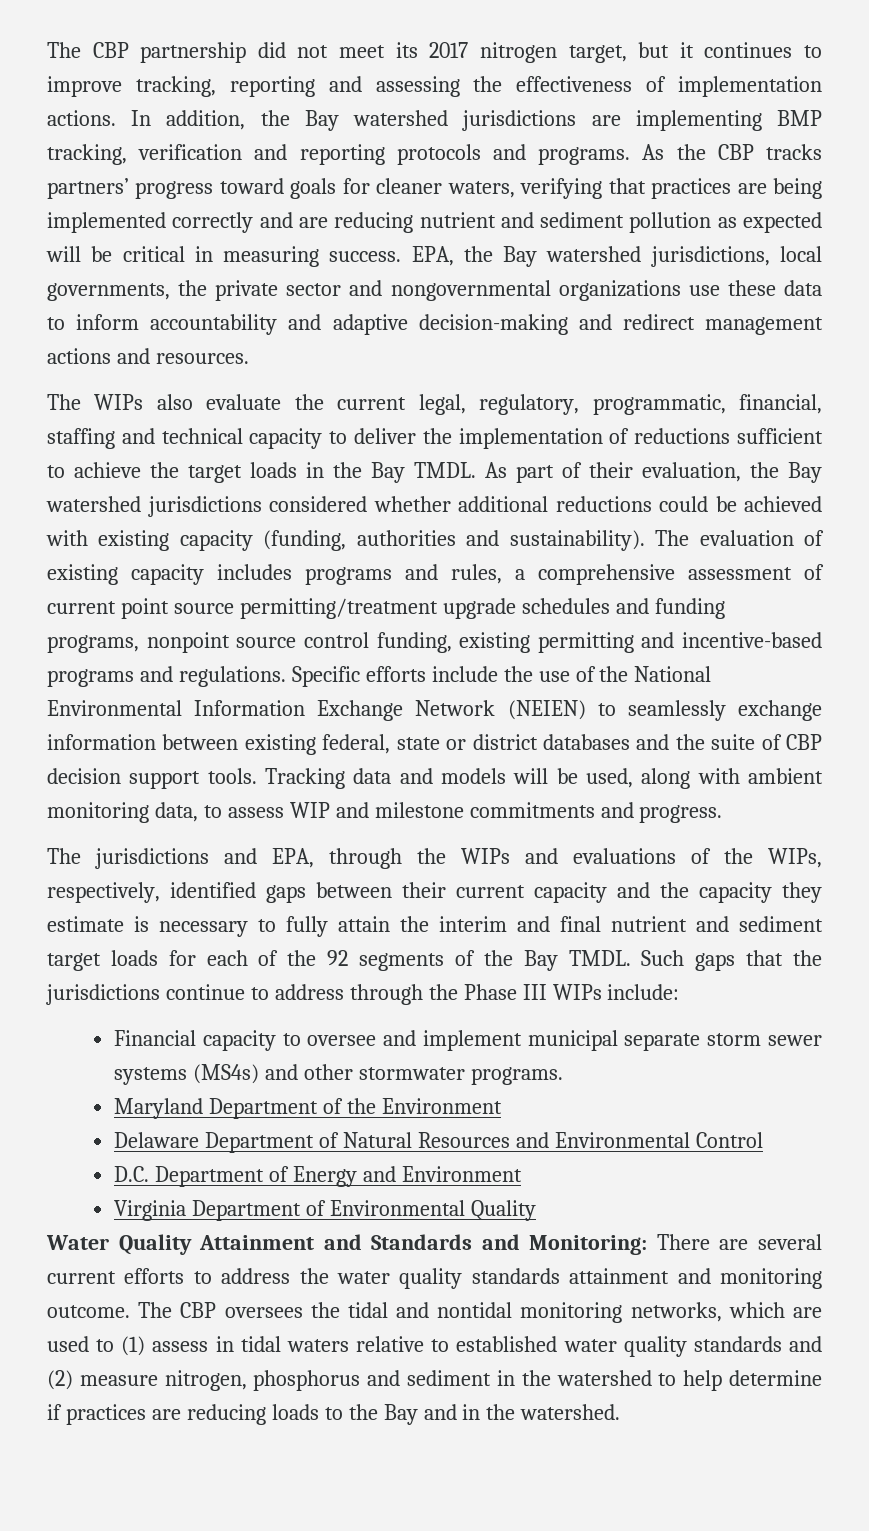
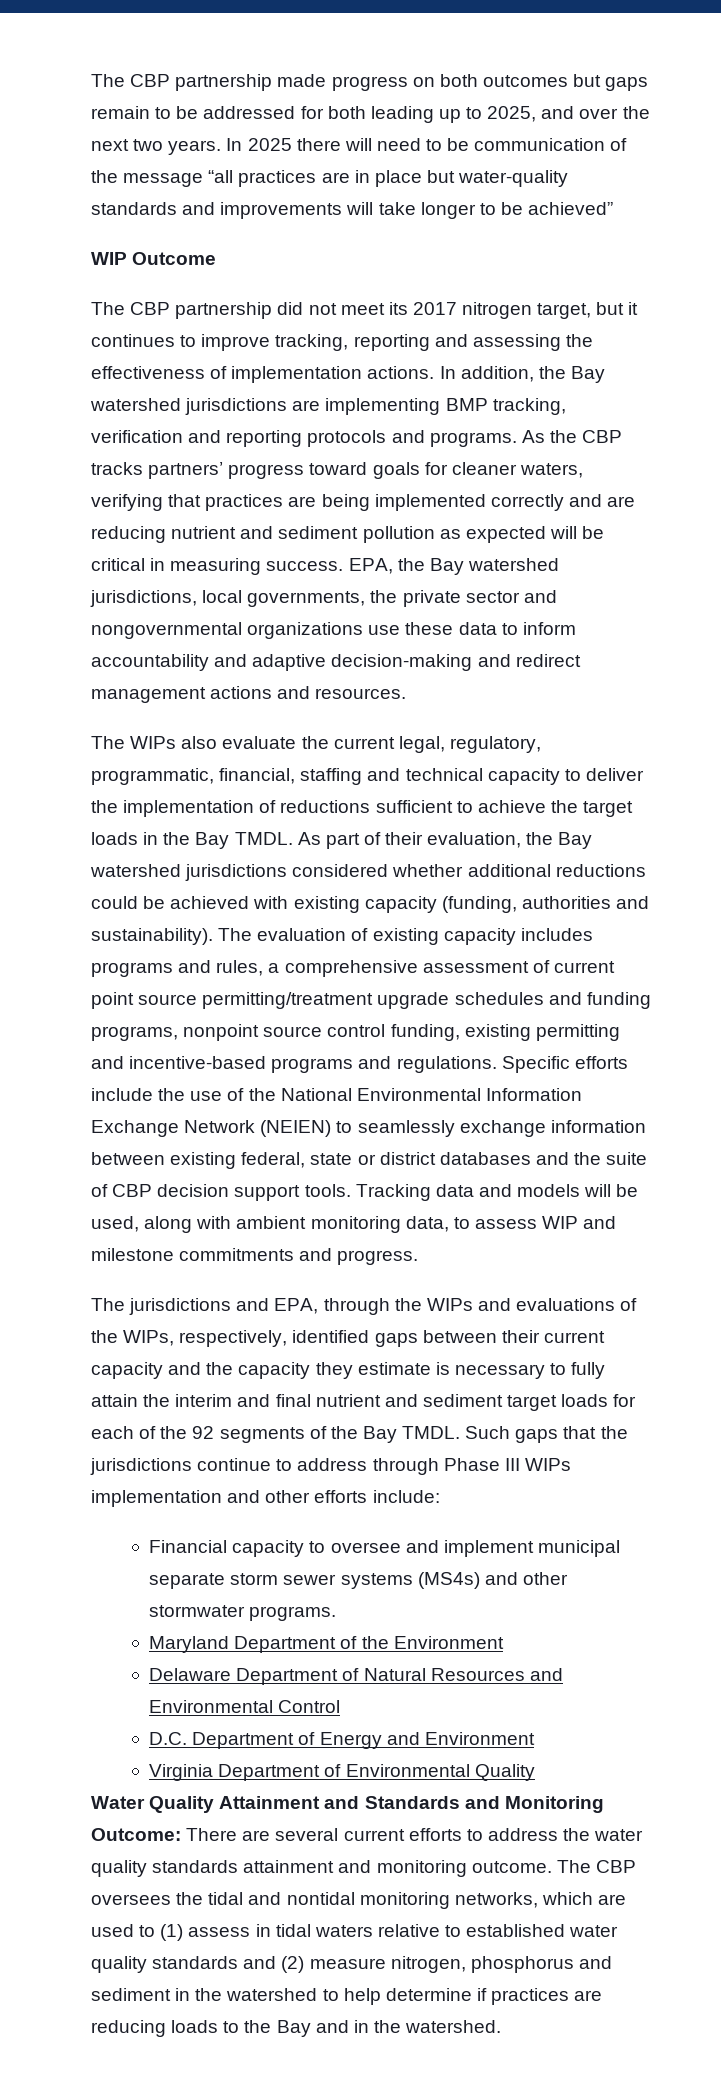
+ The CBP partnership made progress on both outcomes but gaps remain to be addressed for both leading up to 2025, and over the next two years. In 2025 there will need to be communication of the message “all practices are in place but water-quality standards and improvements will take longer to be achieved”
+ WIP Outcome
- Such gaps that the jurisdictions continue to address through the Phase III WIPs include:
+ Such gaps that the jurisdictions continue to address through Phase III WIPs implementation and other efforts include:
- Water Quality Attainment and Standards and Monitoring: There are several current efforts to address the water quality standards attainment and monitoring outcome.
+ Water Quality Attainment and Standards and Monitoring Outcome: There are several current efforts to address the water quality standards attainment and monitoring outcome.

